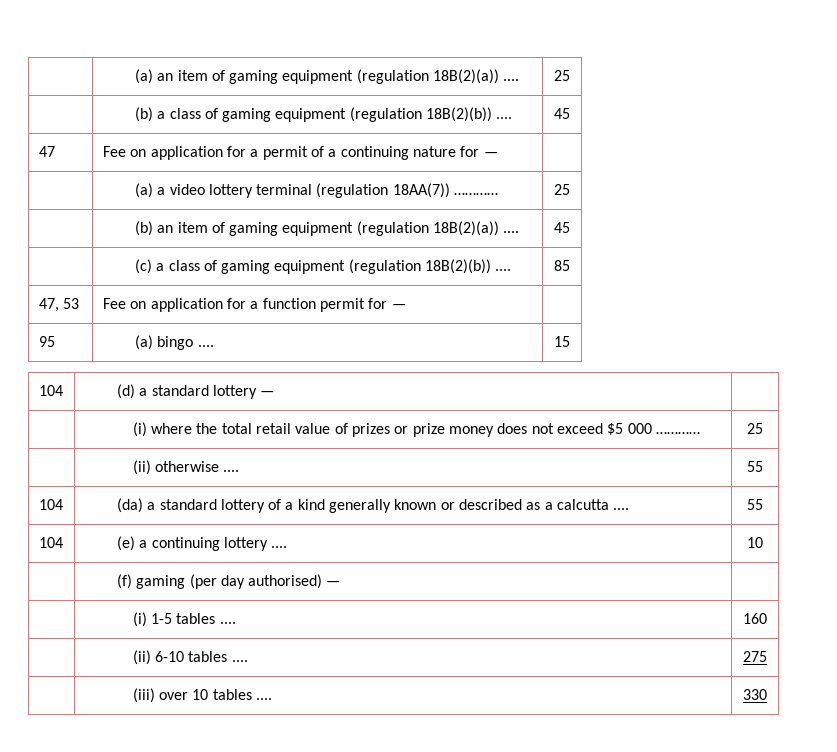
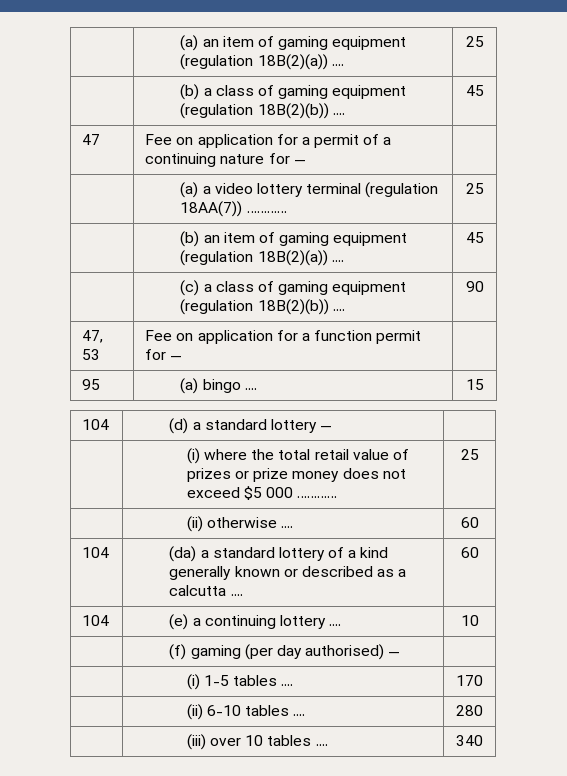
- | (c) a class of gaming equipment (regulation 18B(2)(b)) .... | 85
+ | (c) a class of gaming equipment (regulation 18B(2)(b)) .... | 90
- | (ii) otherwise .... | 55
+ | (ii) otherwise .... | 60
- 104 | (da) a standard lottery of a kind generally known or described as a calcutta .... | 55
+ 104 | (da) a standard lottery of a kind generally known or described as a calcutta .... | 60
- | (i) 1-5 tables .... | 160
+ | (i) 1-5 tables .... | 170
- | (ii) 6-10 tables .... | 275
+ | (ii) 6-10 tables .... | 280
- | (iii) over 10 tables .... | 330
+ | (iii) over 10 tables .... | 340

